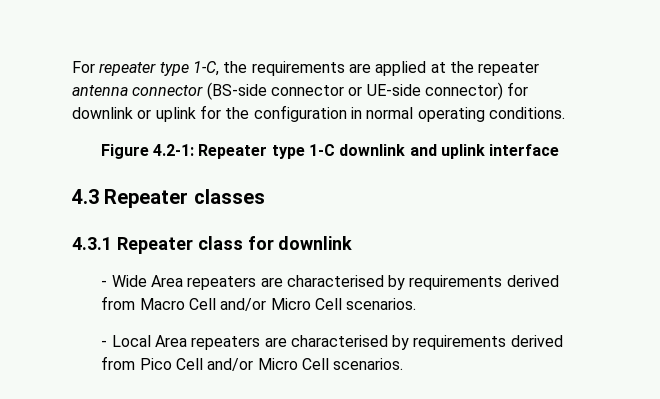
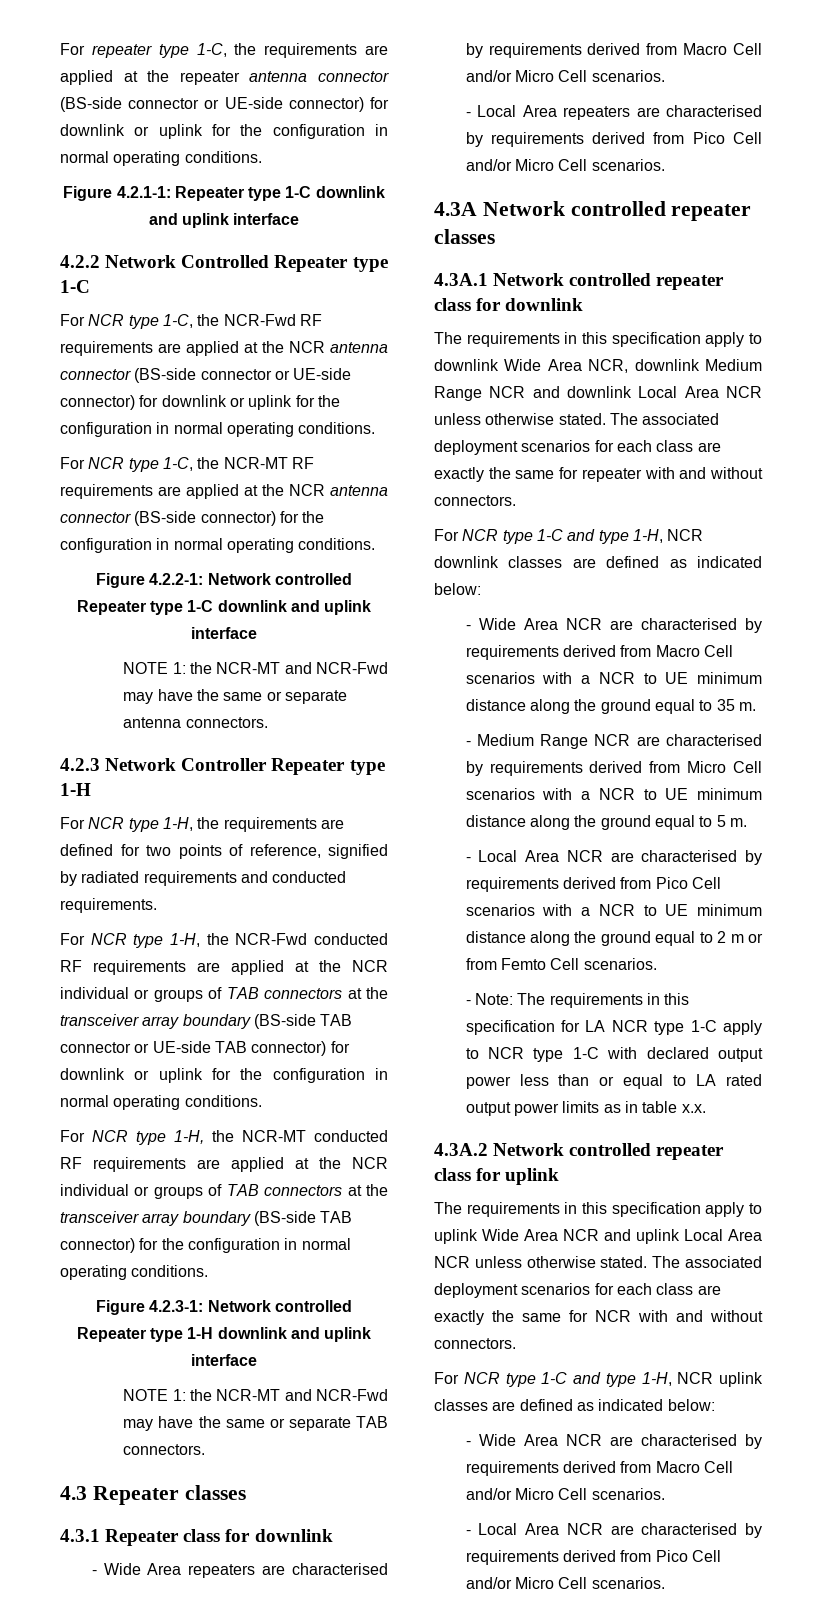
- Figure 4.2-1: Repeater type 1-C downlink and uplink interface
+ Figure 4.2.1-1: Repeater type 1-C downlink and uplink interface
+ 4.2.2 Network Controlled Repeater type 1-C
+ For NCR type 1-C, the NCR-Fwd RF requirements are applied at the NCR antenna connector (BS-side connector or UE-side connector) for downlink or uplink for the configuration in normal operating conditions.
+ For NCR type 1-C, the NCR-MT RF requirements are applied at the NCR antenna connector (BS-side connector) for the configuration in normal operating conditions.
+ Figure 4.2.2-1: Network controlled Repeater type 1-C downlink and uplink interface
+ NOTE 1: the NCR-MT and NCR-Fwd may have the same or separate antenna connectors.
+ 4.2.3 Network Controller Repeater type 1-H
+ For NCR type 1-H, the requirements are defined for two points of reference, signified by radiated requirements and conducted requirements.
+ For NCR type 1-H, the NCR-Fwd conducted RF requirements are applied at the NCR individual or groups of TAB connectors at the transceiver array boundary (BS-side TAB connector or UE-side TAB connector) for downlink or uplink for the configuration in normal operating conditions.
+ For NCR type 1-H, the NCR-MT conducted RF requirements are applied at the NCR individual or groups of TAB connectors at the transceiver array boundary (BS-side TAB connector) for the configuration in normal operating conditions.
+ Figure 4.2.3-1: Network controlled Repeater type 1-H downlink and uplink interface
+ NOTE 1: the NCR-MT and NCR-Fwd may have the same or separate TAB connectors.
+ 4.3A Network controlled repeater classes
+ 4.3A.1 Network controlled repeater class for downlink
+ The requirements in this specification apply to downlink Wide Area NCR, downlink Medium Range NCR and downlink Local Area NCR unless otherwise stated. The associated deployment scenarios for each class are exactly the same for repeater with and without connectors.
+ For NCR type 1-C and type 1-H, NCR downlink classes are defined as indicated below:
+ - Wide Area NCR are characterised by requirements derived from Macro Cell scenarios with a NCR to UE minimum distance along the ground equal to 35 m.
+ - Medium Range NCR are characterised by requirements derived from Micro Cell scenarios with a NCR to UE minimum distance along the ground equal to 5 m.
+ - Local Area NCR are characterised by requirements derived from Pico Cell scenarios with a NCR to UE minimum distance along the ground equal to 2 m or from Femto Cell scenarios.
+ - Note: The requirements in this specification for LA NCR type 1-C apply to NCR type 1-C with declared output power less than or equal to LA rated output power limits as in table x.x.
+ 4.3A.2 Network controlled repeater class for uplink
+ The requirements in this specification apply to uplink Wide Area NCR and uplink Local Area NCR unless otherwise stated. The associated deployment scenarios for each class are exactly the same for NCR with and without connectors.
+ For NCR type 1-C and type 1-H, NCR uplink classes are defined as indicated below:
+ - Wide Area NCR are characterised by requirements derived from Macro Cell and/or Micro Cell scenarios.
+ - Local Area NCR are characterised by requirements derived from Pico Cell and/or Micro Cell scenarios.

